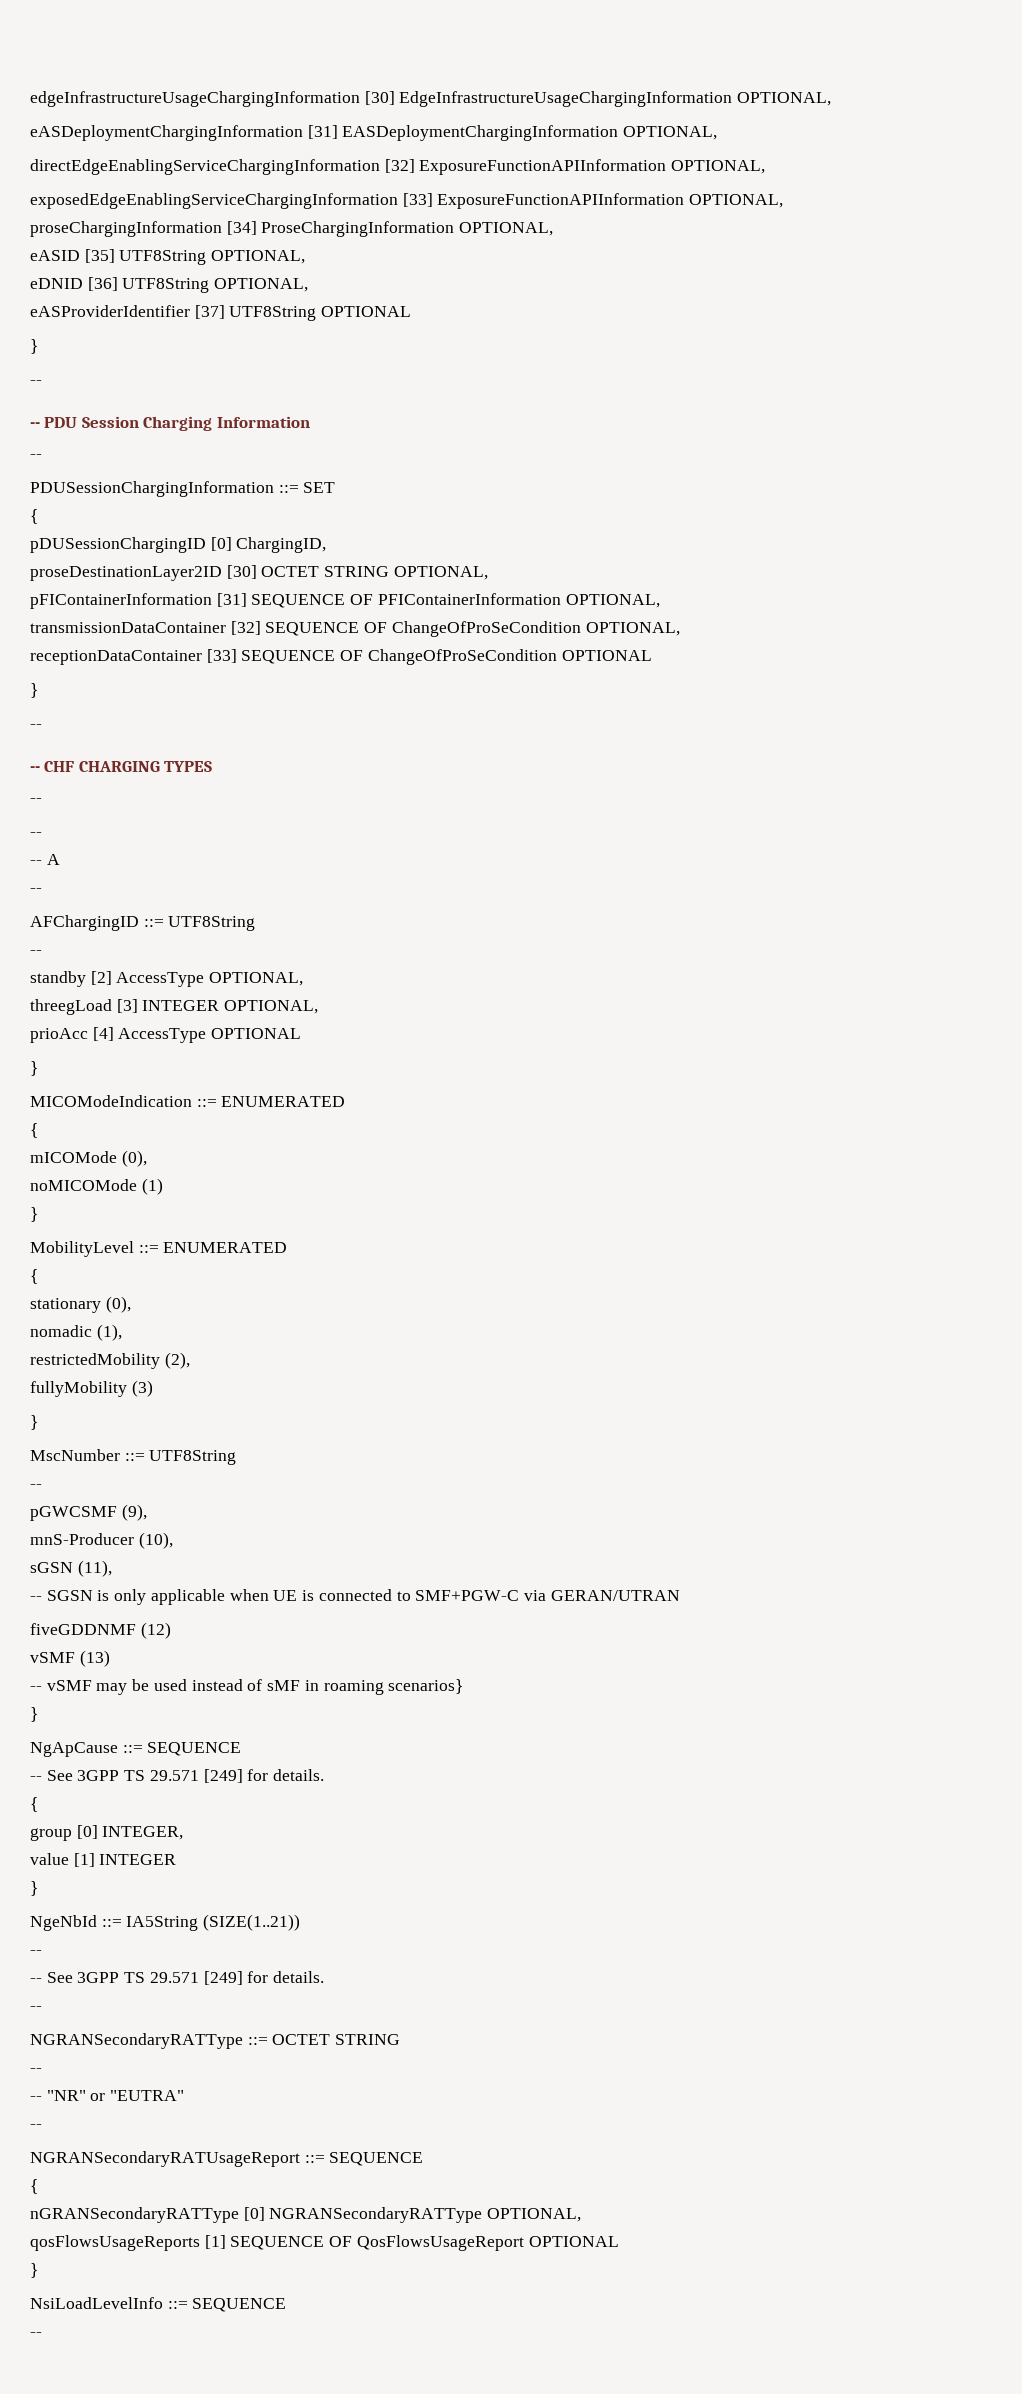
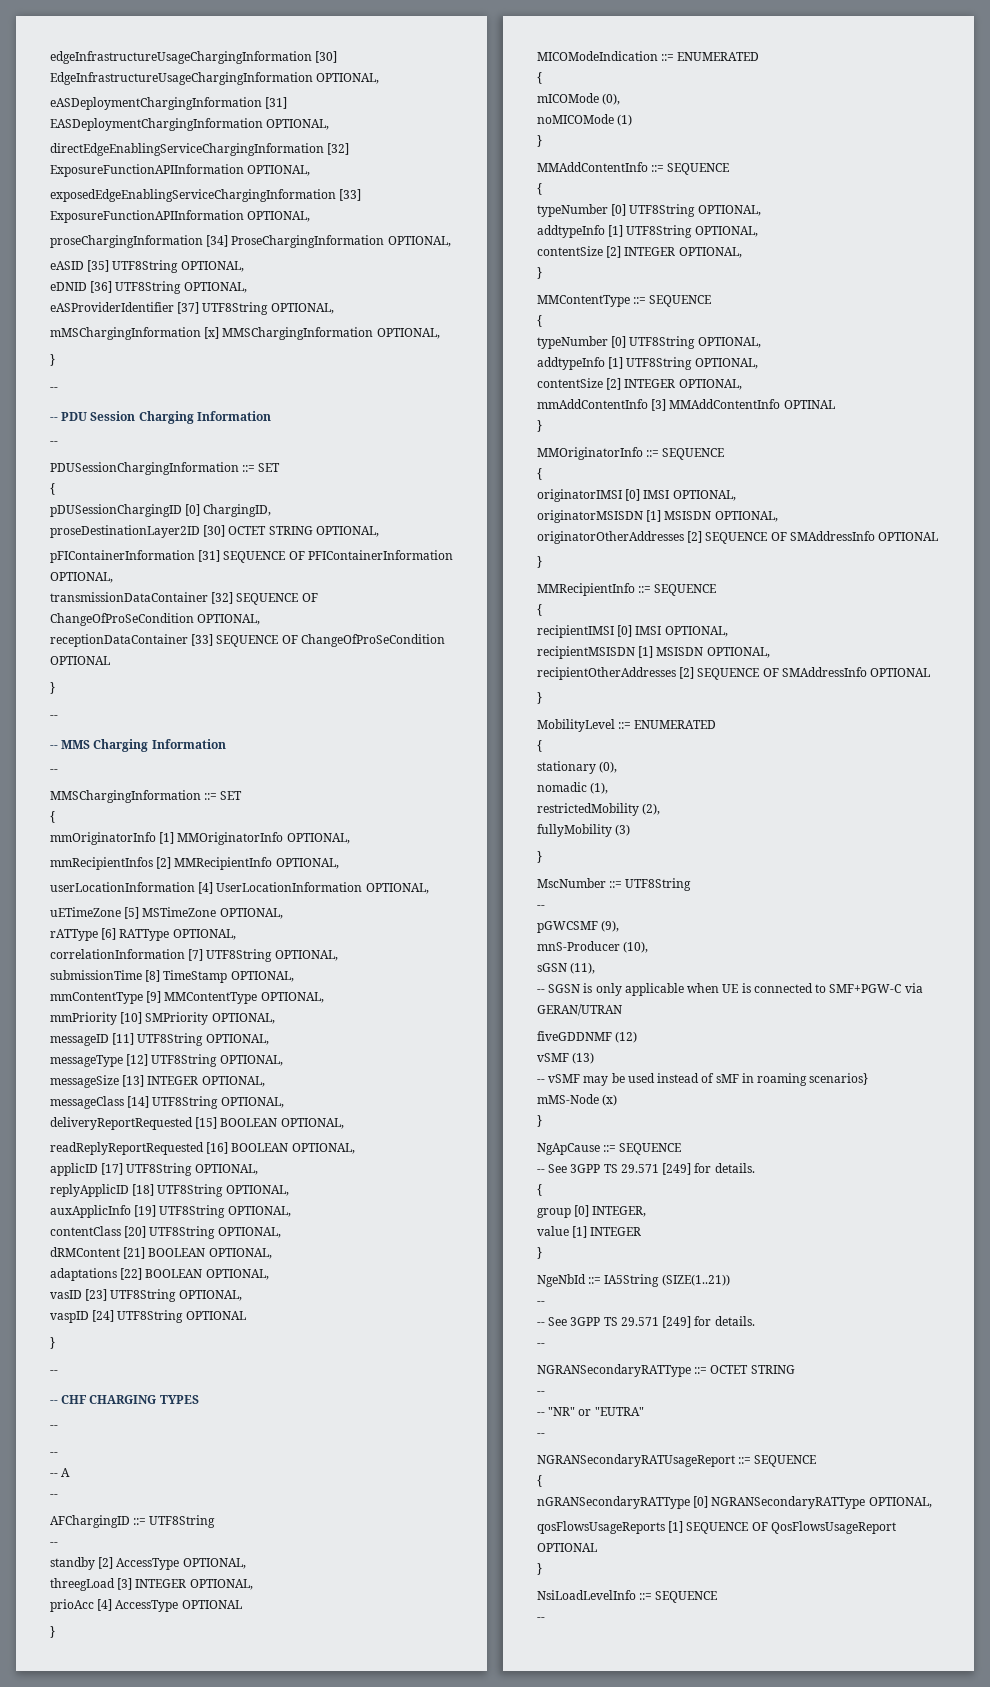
- eASProviderIdentifier [37] UTF8String OPTIONAL
+ eASProviderIdentifier [37] UTF8String OPTIONAL,
+ mMSChargingInformation [x] MMSChargingInformation OPTIONAL,
+ -- MMS Charging Information
+ --
+ MMSChargingInformation ::= SET
+ {
+ mmOriginatorInfo [1] MMOriginatorInfo OPTIONAL,
+ mmRecipientInfos [2] MMRecipientInfo OPTIONAL,
+ userLocationInformation [4] UserLocationInformation OPTIONAL,
+ uETimeZone [5] MSTimeZone OPTIONAL,
+ rATType [6] RATType OPTIONAL,
+ correlationInformation [7] UTF8String OPTIONAL,
+ submissionTime [8] TimeStamp OPTIONAL,
+ mmContentType [9] MMContentType OPTIONAL,
+ mmPriority [10] SMPriority OPTIONAL,
+ messageID [11] UTF8String OPTIONAL,
+ messageType [12] UTF8String OPTIONAL,
+ messageSize [13] INTEGER OPTIONAL,
+ messageClass [14] UTF8String OPTIONAL,
+ deliveryReportRequested [15] BOOLEAN OPTIONAL,
+ readReplyReportRequested [16] BOOLEAN OPTIONAL,
+ applicID [17] UTF8String OPTIONAL,
+ replyApplicID [18] UTF8String OPTIONAL,
+ auxApplicInfo [19] UTF8String OPTIONAL,
+ contentClass [20] UTF8String OPTIONAL,
+ dRMContent [21] BOOLEAN OPTIONAL,
+ adaptations [22] BOOLEAN OPTIONAL,
+ vasID [23] UTF8String OPTIONAL,
+ vaspID [24] UTF8String OPTIONAL
+ }
+ --
+ MMAddContentInfo ::= SEQUENCE
+ {
+ typeNumber [0] UTF8String OPTIONAL,
+ addtypeInfo [1] UTF8String OPTIONAL,
+ contentSize [2] INTEGER OPTIONAL,
+ }
+ MMContentType ::= SEQUENCE
+ {
+ typeNumber [0] UTF8String OPTIONAL,
+ addtypeInfo [1] UTF8String OPTIONAL,
+ contentSize [2] INTEGER OPTIONAL,
+ mmAddContentInfo [3] MMAddContentInfo OPTINAL
+ }
+ MMOriginatorInfo ::= SEQUENCE
+ {
+ originatorIMSI [0] IMSI OPTIONAL,
+ originatorMSISDN [1] MSISDN OPTIONAL,
+ originatorOtherAddresses [2] SEQUENCE OF SMAddressInfo OPTIONAL
+ }
+ MMRecipientInfo ::= SEQUENCE
+ {
+ recipientIMSI [0] IMSI OPTIONAL,
+ recipientMSISDN [1] MSISDN OPTIONAL,
+ recipientOtherAddresses [2] SEQUENCE OF SMAddressInfo OPTIONAL
+ }
+ mMS-Node (x)

